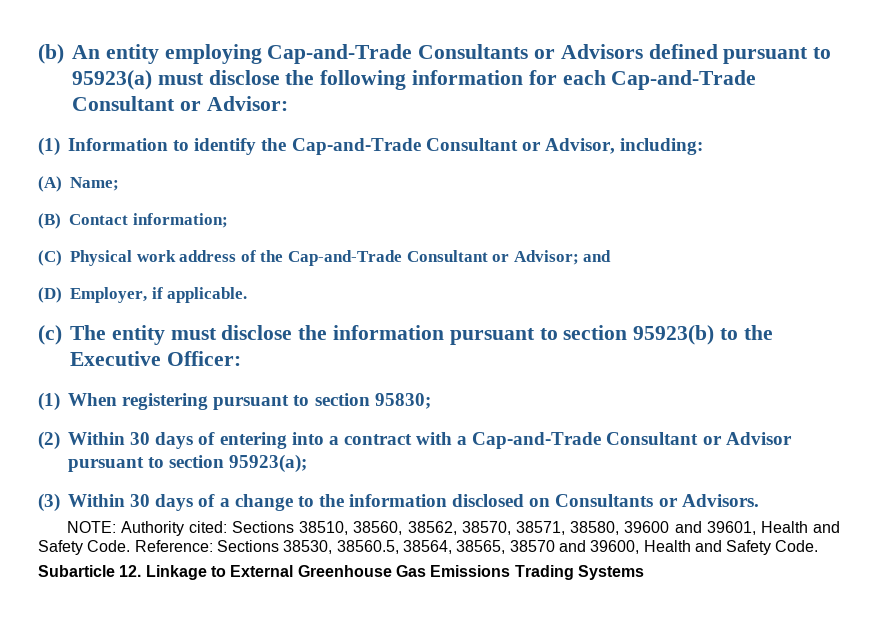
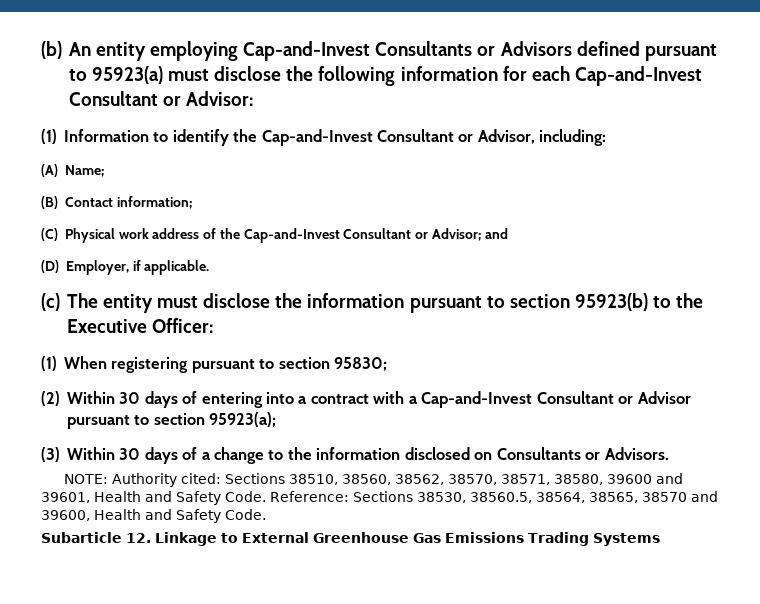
- (b) An entity employing Cap-and-Trade Consultants or Advisors defined pursuant to 95923(a) must disclose the following information for each Cap-and-Trade Consultant or Advisor:
+ (b) An entity employing Cap-and-Invest Consultants or Advisors defined pursuant to 95923(a) must disclose the following information for each Cap-and-Invest Consultant or Advisor:
- (1) Information to identify the Cap-and-Trade Consultant or Advisor, including:
+ (1) Information to identify the Cap-and-Invest Consultant or Advisor, including:
- (C) Physical work address of the Cap-and-Trade Consultant or Advisor; and
+ (C) Physical work address of the Cap-and-Invest Consultant or Advisor; and
- (2) Within 30 days of entering into a contract with a Cap-and-Trade Consultant or Advisor pursuant to section 95923(a);
+ (2) Within 30 days of entering into a contract with a Cap-and-Invest Consultant or Advisor pursuant to section 95923(a);

